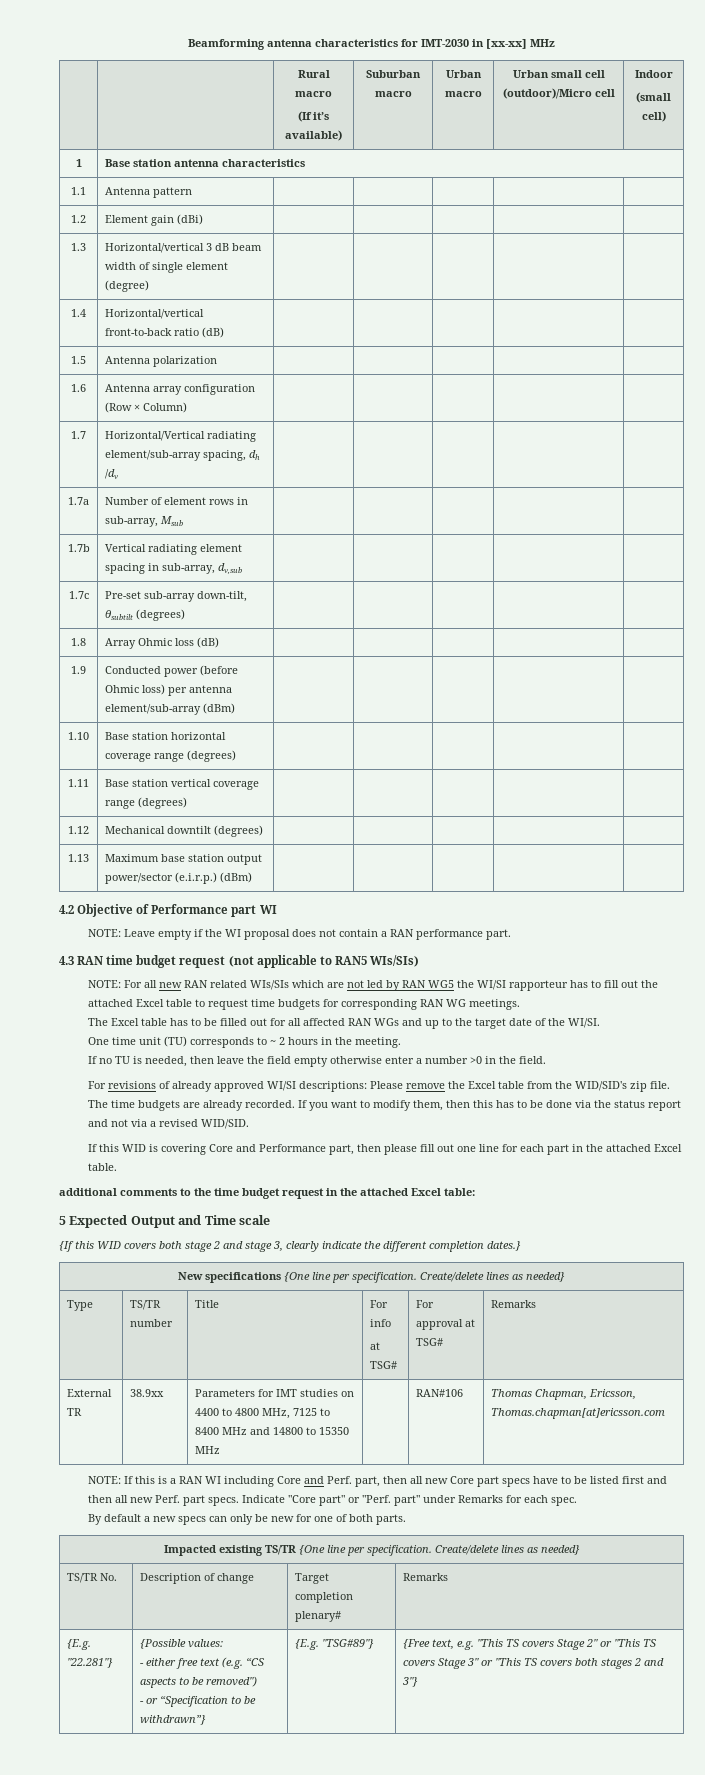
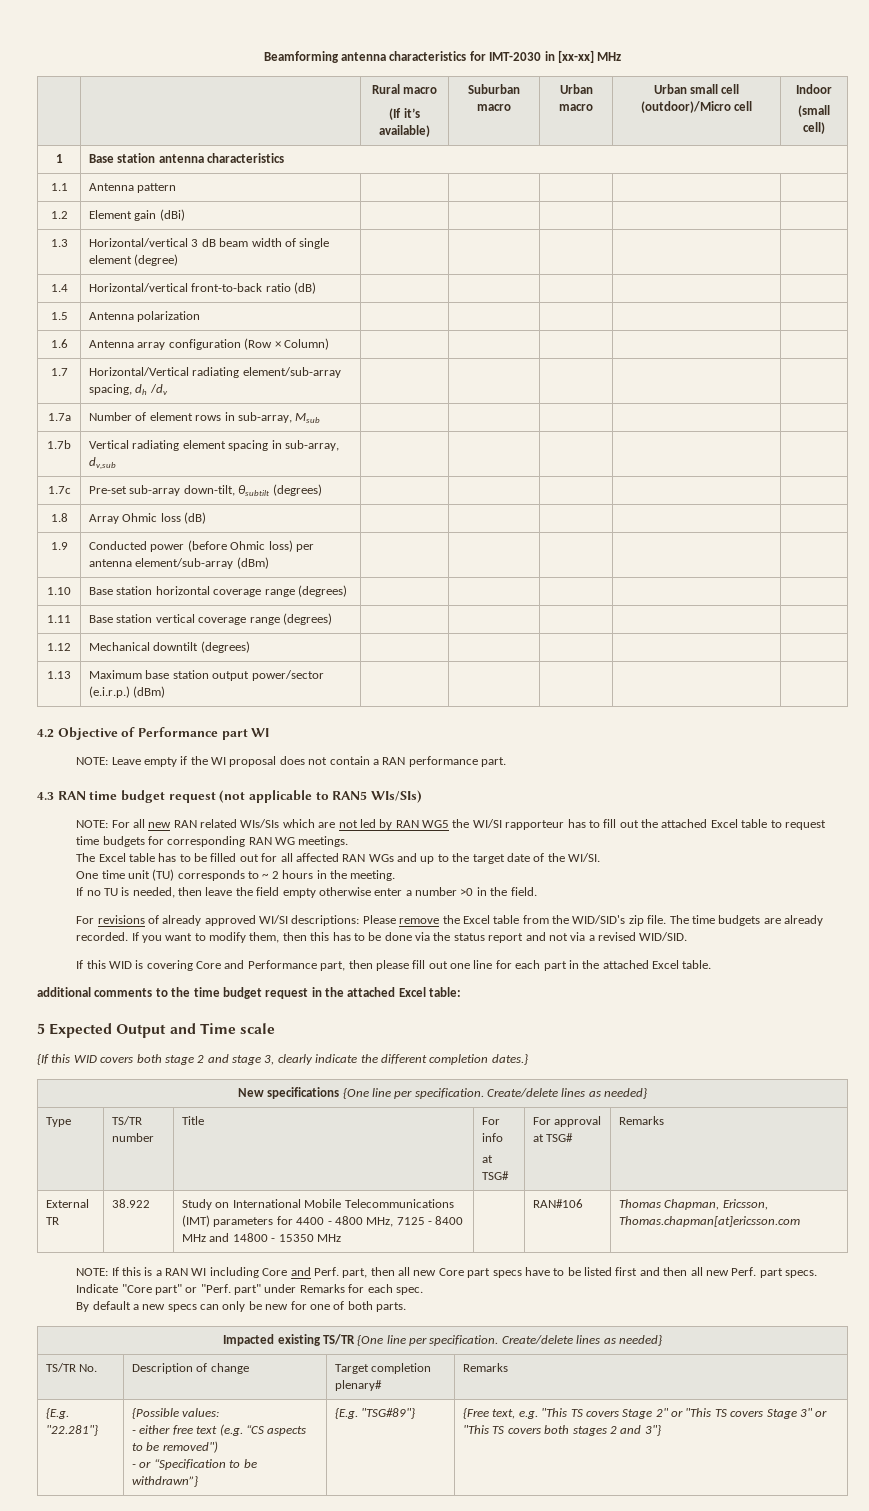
- External TR | 38.9xx | Parameters for IMT studies on 4400 to 4800 MHz, 7125 to 8400 MHz and 14800 to 15350 MHz | | RAN#106 | Thomas Chapman, Ericsson, Thomas.chapman[at]ericsson.com
+ External TR | 38.922 | Study on International Mobile Telecommunications (IMT) parameters for 4400 - 4800 MHz, 7125 - 8400 MHz and 14800 - 15350 MHz | | RAN#106 | Thomas Chapman, Ericsson, Thomas.chapman[at]ericsson.com

